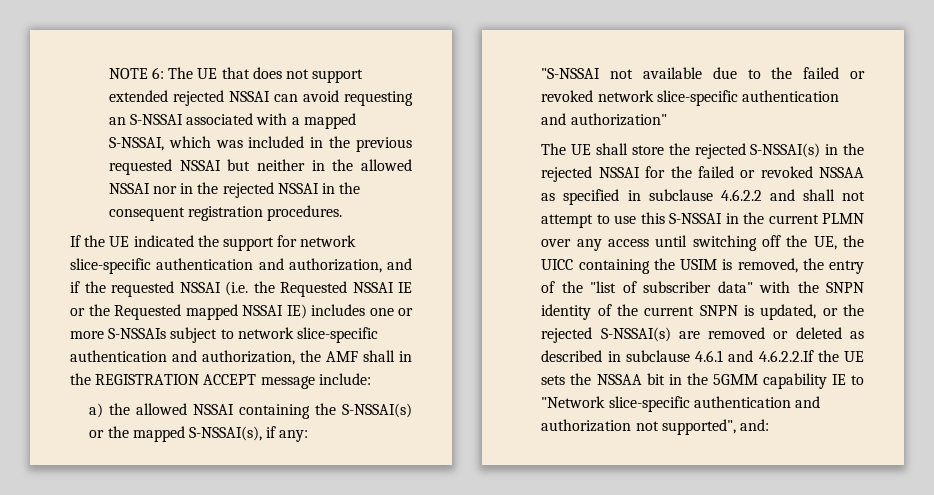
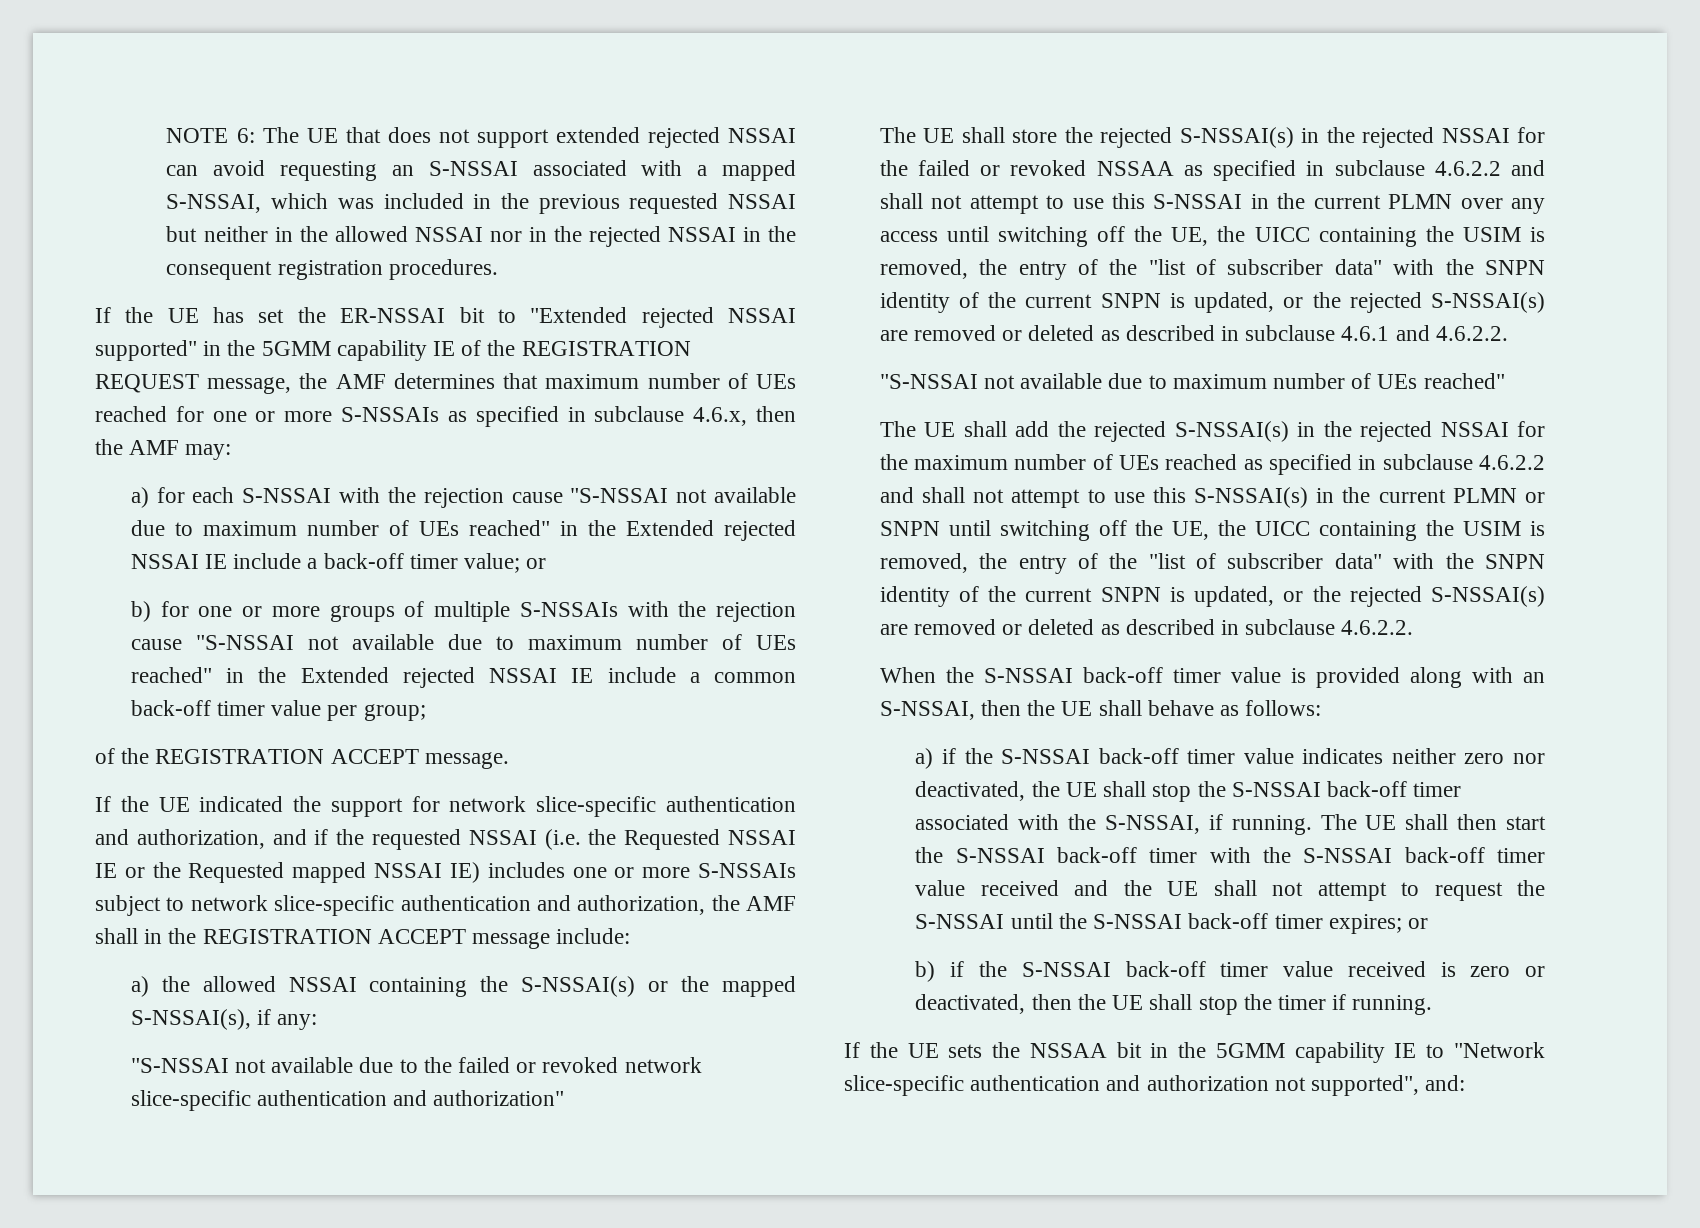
+ If the UE has set the ER-NSSAI bit to "Extended rejected NSSAI supported" in the 5GMM capability IE of the REGISTRATION REQUEST message, the AMF determines that maximum number of UEs reached for one or more S-NSSAIs as specified in subclause 4.6.x, then the AMF may:
+ a) for each S-NSSAI with the rejection cause "S-NSSAI not available due to maximum number of UEs reached" in the Extended rejected NSSAI IE include a back-off timer value; or
+ b) for one or more groups of multiple S-NSSAIs with the rejection cause "S-NSSAI not available due to maximum number of UEs reached" in the Extended rejected NSSAI IE include a common back-off timer value per group;
+ of the REGISTRATION ACCEPT message.
- The UE shall store the rejected S-NSSAI(s) in the rejected NSSAI for the failed or revoked NSSAA as specified in subclause 4.6.2.2 and shall not attempt to use this S-NSSAI in the current PLMN over any access until switching off the UE, the UICC containing the USIM is removed, the entry of the "list of subscriber data" with the SNPN identity of the current SNPN is updated, or the rejected S-NSSAI(s) are removed or deleted as described in subclause 4.6.1 and 4.6.2.2.If the UE sets the NSSAA bit in the 5GMM capability IE to "Network slice-specific authentication and authorization not supported", and:
+ The UE shall store the rejected S-NSSAI(s) in the rejected NSSAI for the failed or revoked NSSAA as specified in subclause 4.6.2.2 and shall not attempt to use this S-NSSAI in the current PLMN over any access until switching off the UE, the UICC containing the USIM is removed, the entry of the "list of subscriber data" with the SNPN identity of the current SNPN is updated, or the rejected S-NSSAI(s) are removed or deleted as described in subclause 4.6.1 and 4.6.2.2.
+ "S-NSSAI not available due to maximum number of UEs reached"
+ The UE shall add the rejected S-NSSAI(s) in the rejected NSSAI for the maximum number of UEs reached as specified in subclause 4.6.2.2 and shall not attempt to use this S-NSSAI(s) in the current PLMN or SNPN until switching off the UE, the UICC containing the USIM is removed, the entry of the "list of subscriber data" with the SNPN identity of the current SNPN is updated, or the rejected S-NSSAI(s) are removed or deleted as described in subclause 4.6.2.2.
+ When the S-NSSAI back-off timer value is provided along with an S-NSSAI, then the UE shall behave as follows:
+ a) if the S-NSSAI back-off timer value indicates neither zero nor deactivated, the UE shall stop the S-NSSAI back-off timer associated with the S-NSSAI, if running. The UE shall then start the S-NSSAI back-off timer with the S-NSSAI back-off timer value received and the UE shall not attempt to request the S-NSSAI until the S-NSSAI back-off timer expires; or
+ b) if the S-NSSAI back-off timer value received is zero or deactivated, then the UE shall stop the timer if running.
+ If the UE sets the NSSAA bit in the 5GMM capability IE to "Network slice-specific authentication and authorization not supported", and:

